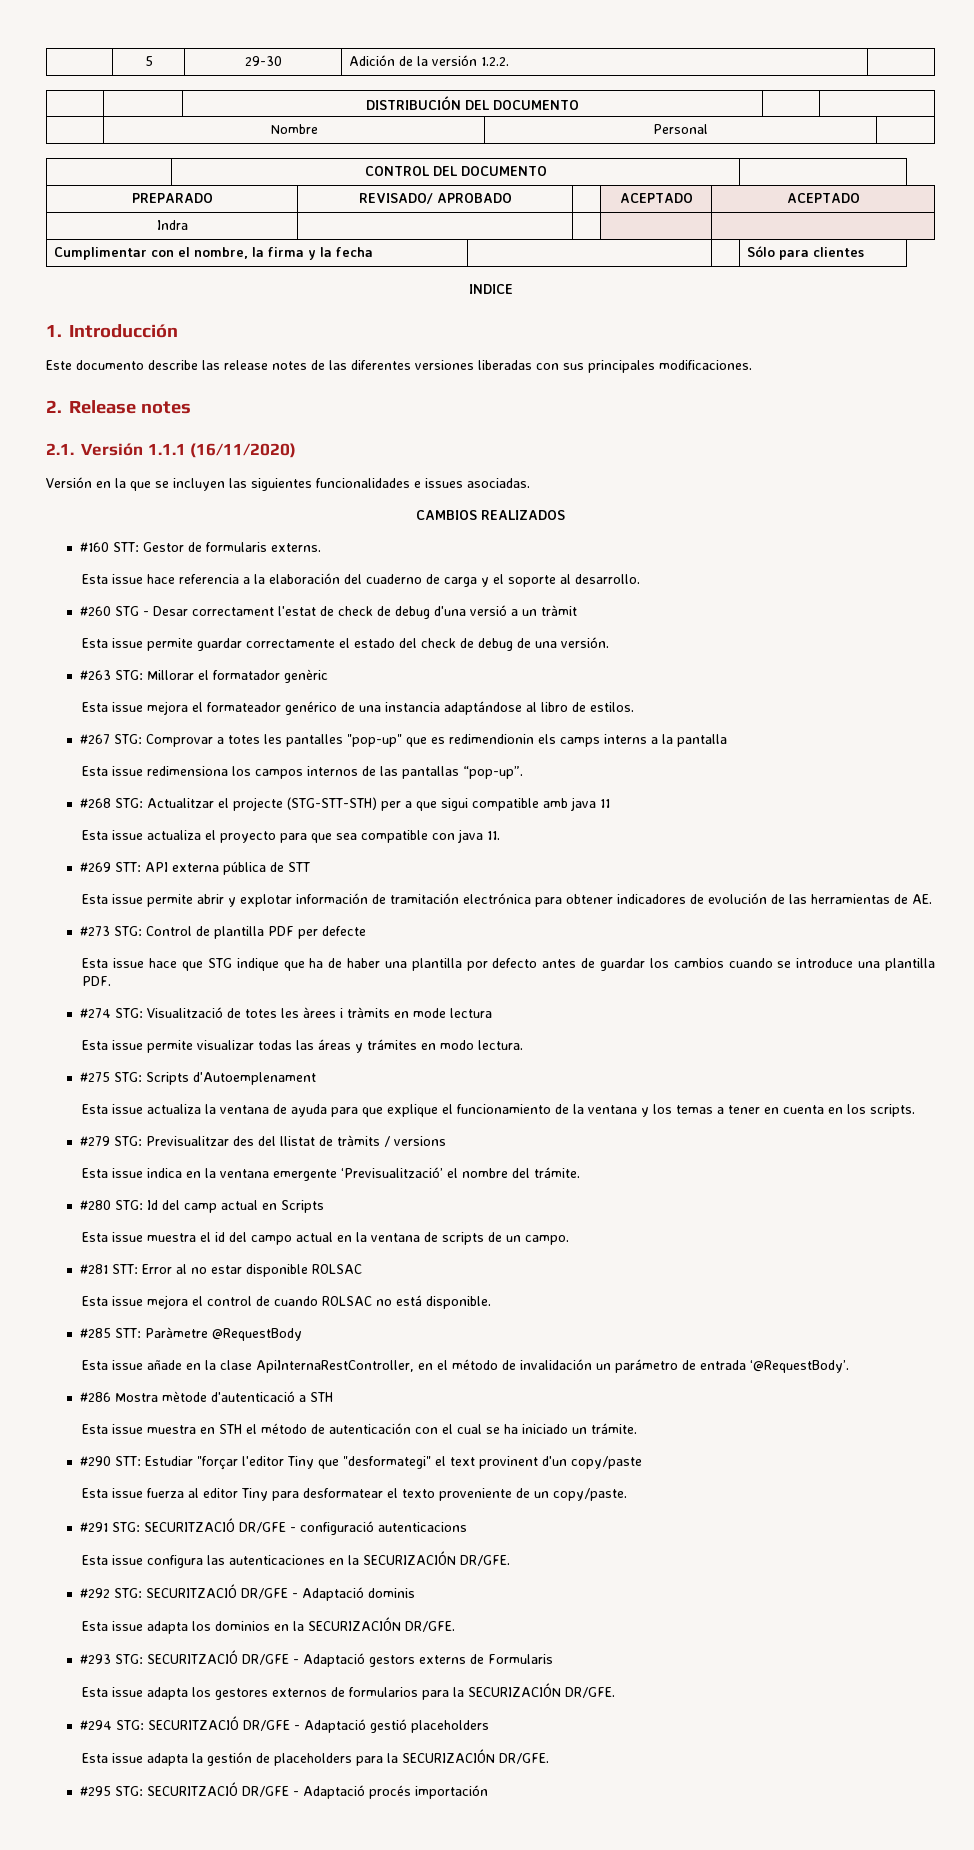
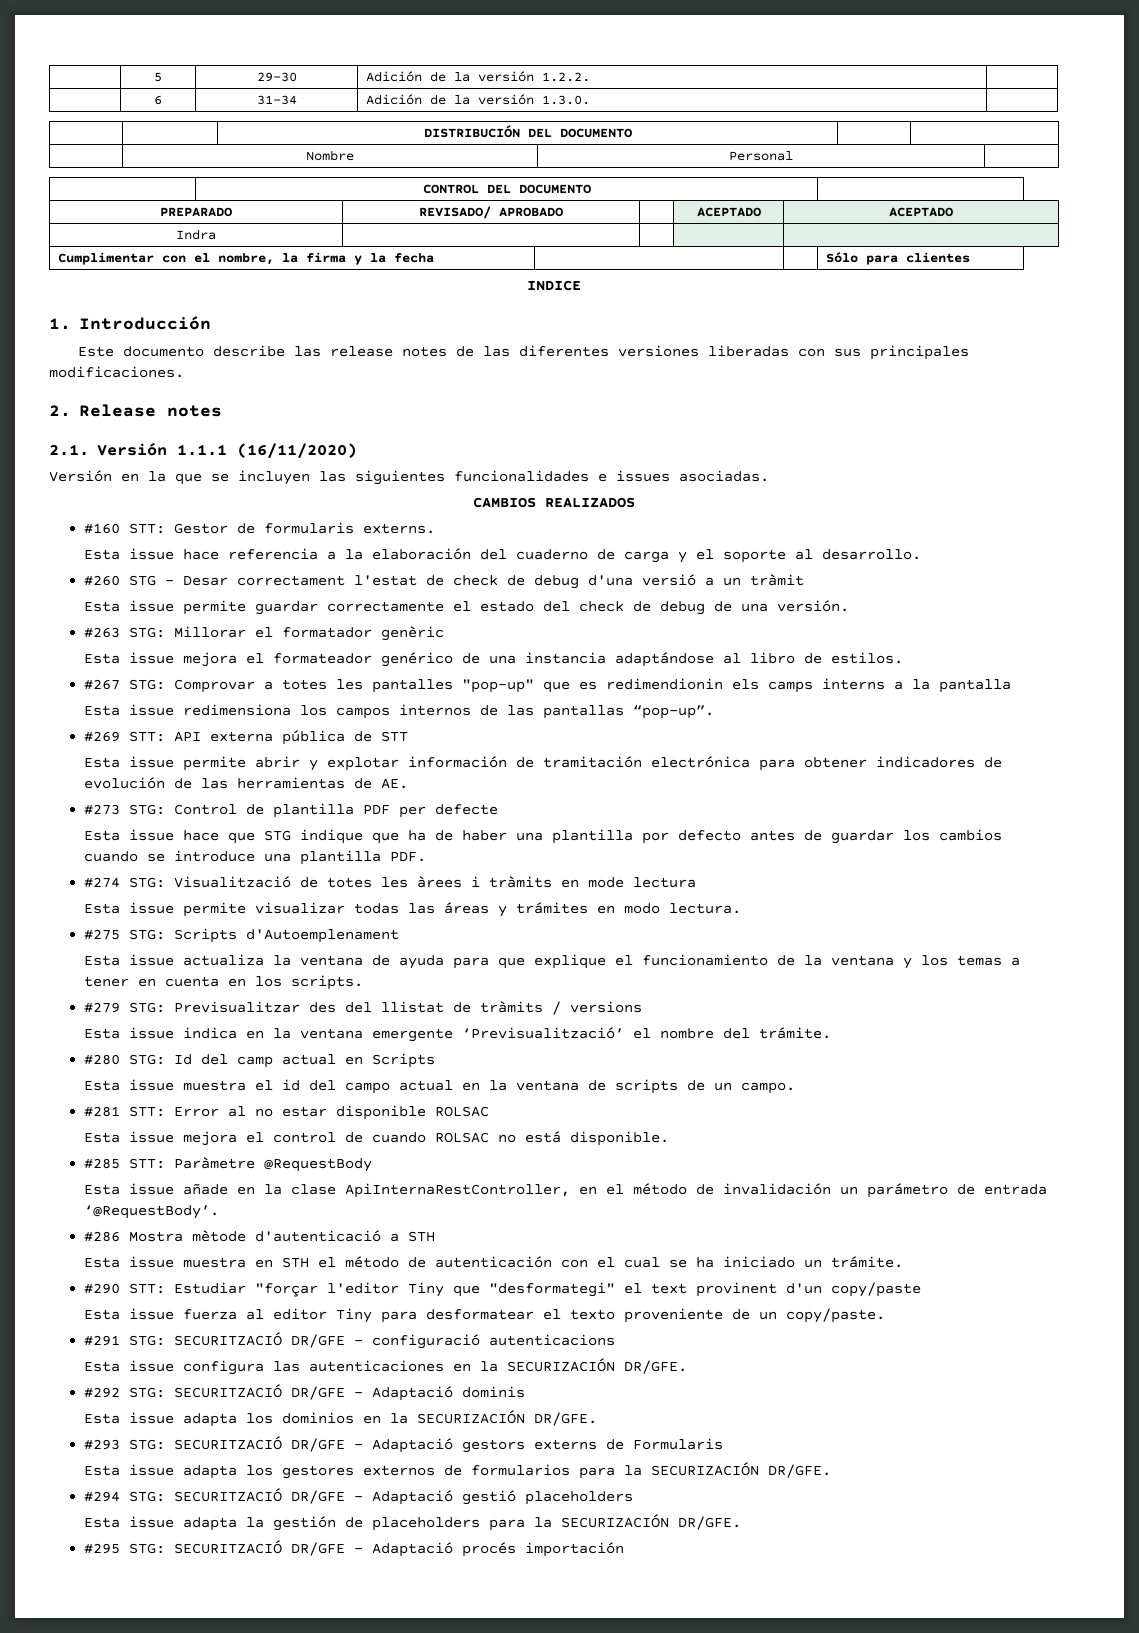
+ | 6 | 31-34 | Adición de la versión 1.3.0. |
- #268 STG: Actualitzar el projecte (STG-STT-STH) per a que sigui compatible amb java 11
- Esta issue actualiza el proyecto para que sea compatible con java 11.

